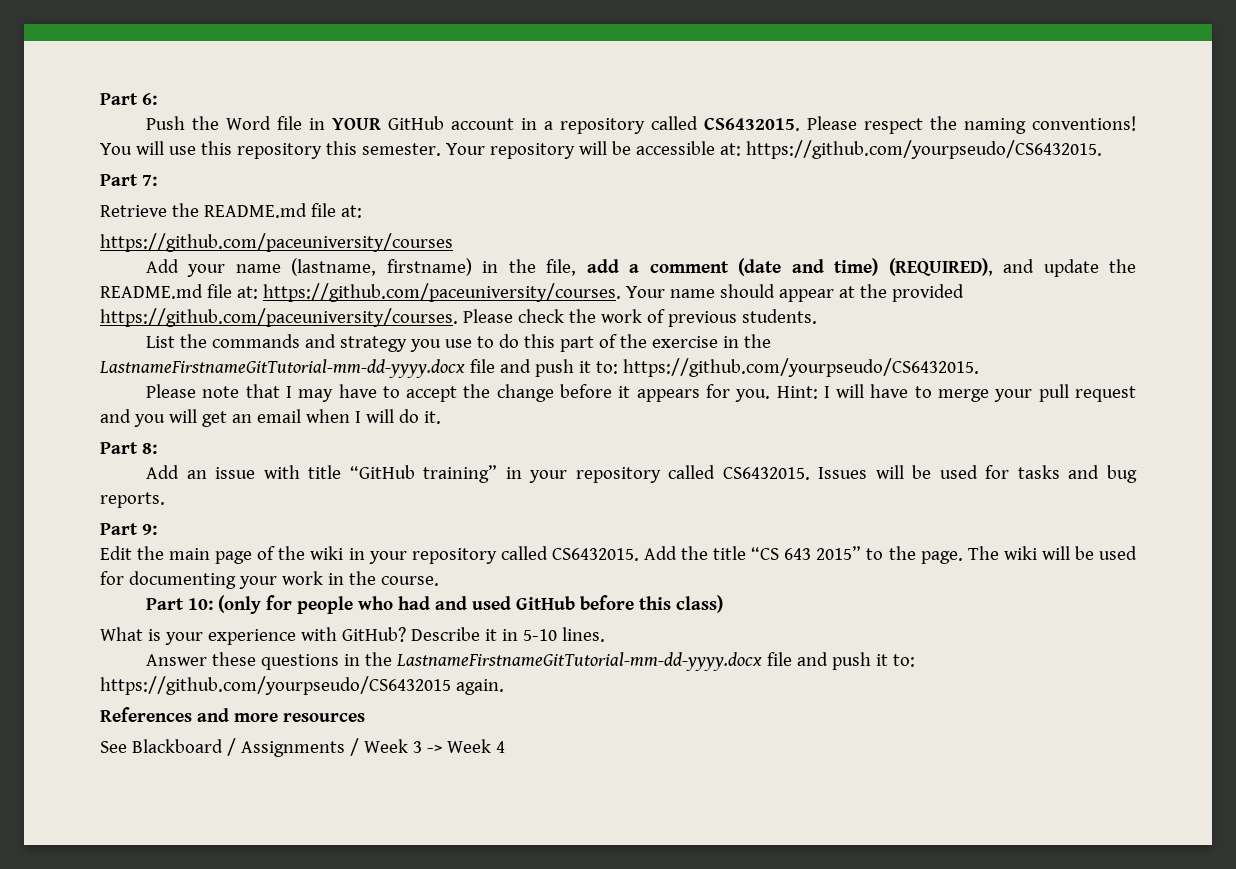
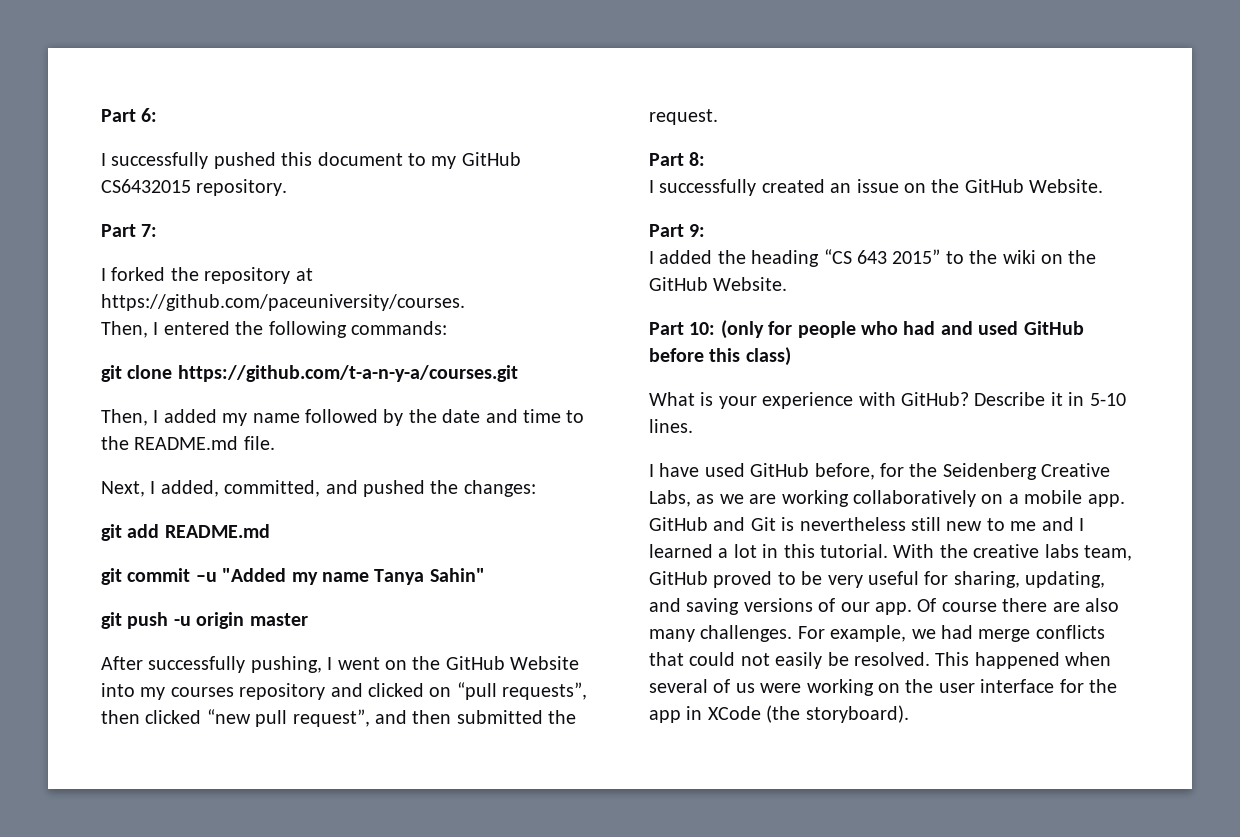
- Push the Word file in YOUR GitHub account in a repository called CS6432015. Please respect the naming conventions! You will use this repository this semester. Your repository will be accessible at: https://github.com/yourpseudo/CS6432015.
+ I successfully pushed this document to my GitHub CS6432015 repository.
  Part 7:
- Retrieve the README.md file at:
- https://github.com/paceuniversity/courses
- Add your name (lastname, firstname) in the file, add a comment (date and time) (REQUIRED), and update the README.md file at: https://github.com/paceuniversity/courses. Your name should appear at the provided https://github.com/paceuniversity/courses. Please check the work of previous students.
- List the commands and strategy you use to do this part of the exercise in the LastnameFirstnameGitTutorial-mm-dd-yyyy.docx file and push it to: https://github.com/yourpseudo/CS6432015.
- Please note that I may have to accept the change before it appears for you. Hint: I will have to merge your pull request and you will get an email when I will do it.
+ I forked the repository at https://github.com/paceuniversity/courses.
+ Then, I entered the following commands:
+ git clone https://github.com/t-a-n-y-a/courses.git
+ Then, I added my name followed by the date and time to the README.md file.
+ Next, I added, committed, and pushed the changes:
+ git add README.md
+ git commit –u "Added my name Tanya Sahin"
+ git push -u origin master
+ After successfully pushing, I went on the GitHub Website into my courses repository and clicked on “pull requests”, then clicked “new pull request”, and then submitted the request.
  Part 8:
- Add an issue with title “GitHub training” in your repository called CS6432015. Issues will be used for tasks and bug reports.
+ I successfully created an issue on the GitHub Website.
  Part 9:
- Edit the main page of the wiki in your repository called CS6432015. Add the title “CS 643 2015” to the page. The wiki will be used for documenting your work in the course.
+ I added the heading “CS 643 2015” to the wiki on the GitHub Website.
- Answer these questions in the LastnameFirstnameGitTutorial-mm-dd-yyyy.docx file and push it to: https://github.com/yourpseudo/CS6432015 again.
- References and more resources
- See Blackboard / Assignments / Week 3 -> Week 4
+ I have used GitHub before, for the Seidenberg Creative Labs, as we are working collaboratively on a mobile app. GitHub and Git is nevertheless still new to me and I learned a lot in this tutorial. With the creative labs team, GitHub proved to be very useful for sharing, updating, and saving versions of our app. Of course there are also many challenges. For example, we had merge conflicts that could not easily be resolved. This happened when several of us were working on the user interface for the app in XCode (the storyboard).

